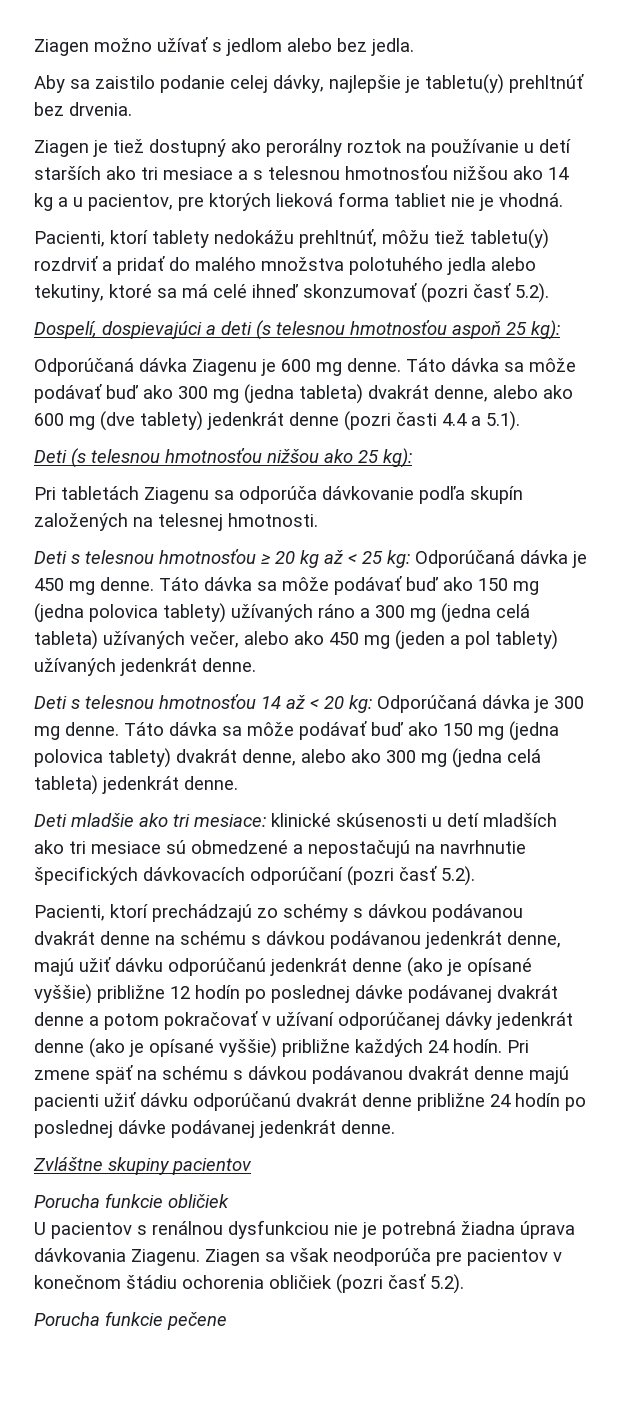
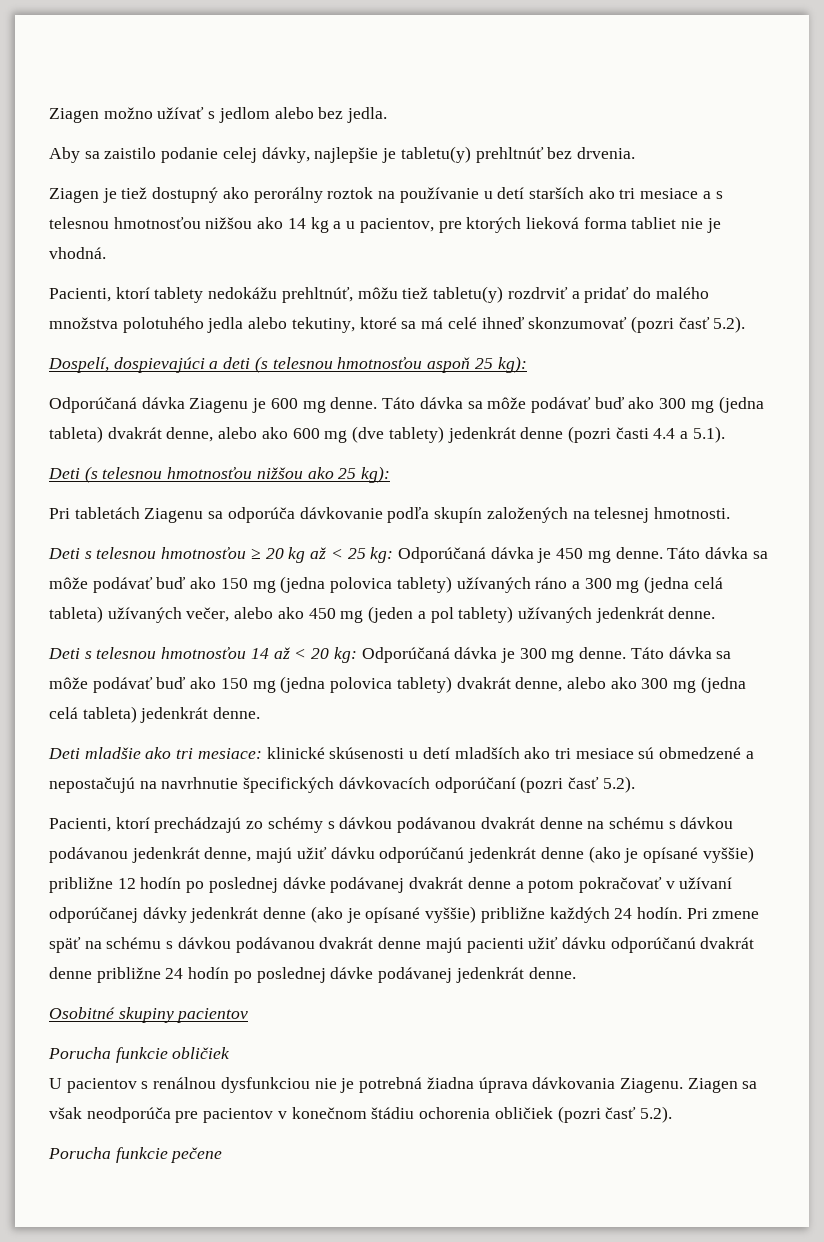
- Zvláštne skupiny pacientov
+ Osobitné skupiny pacientov

